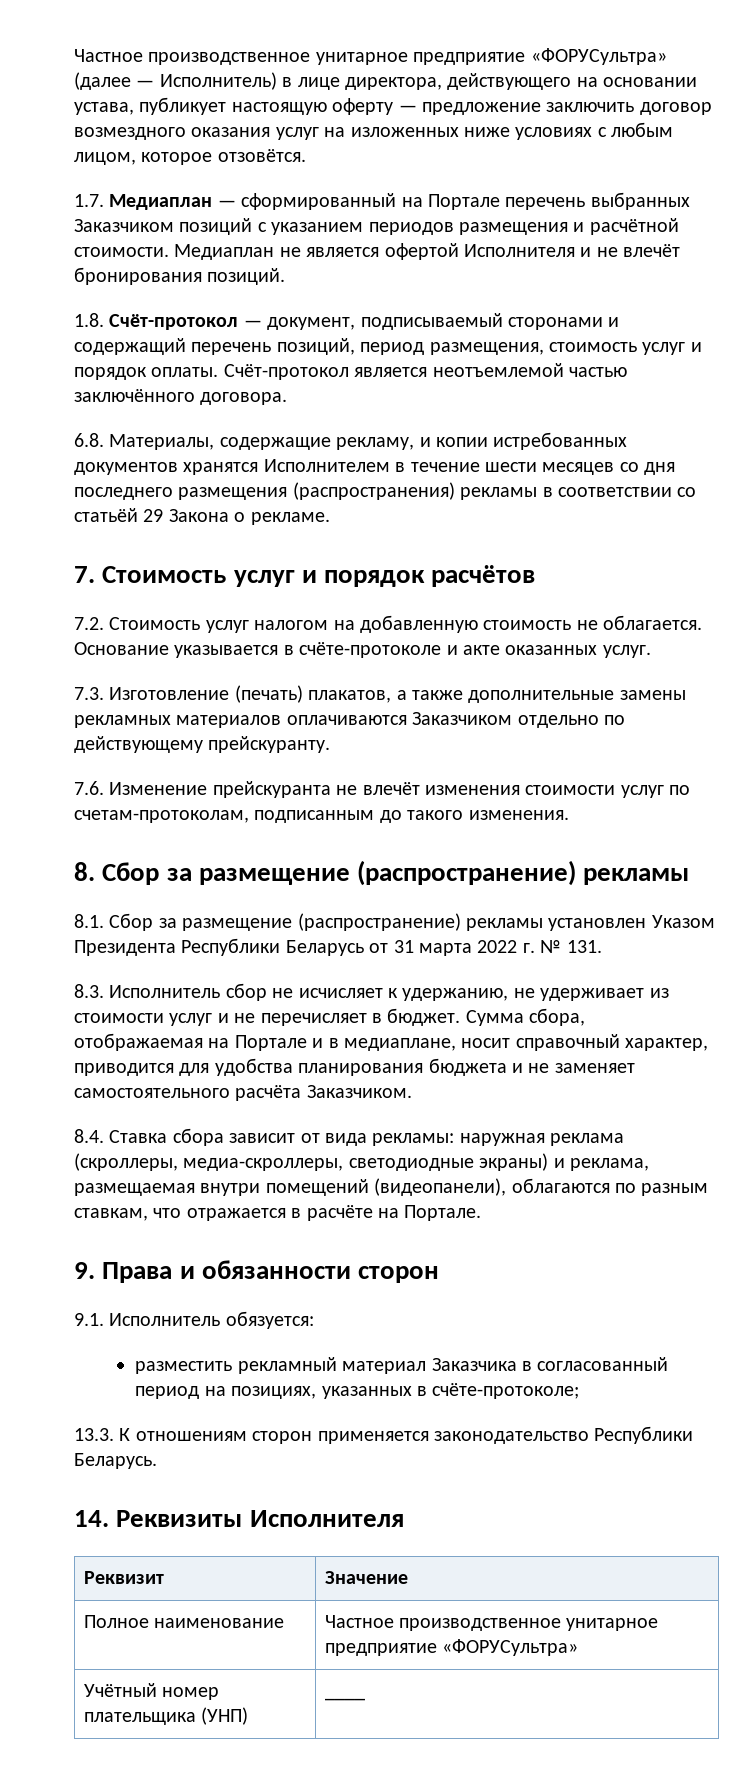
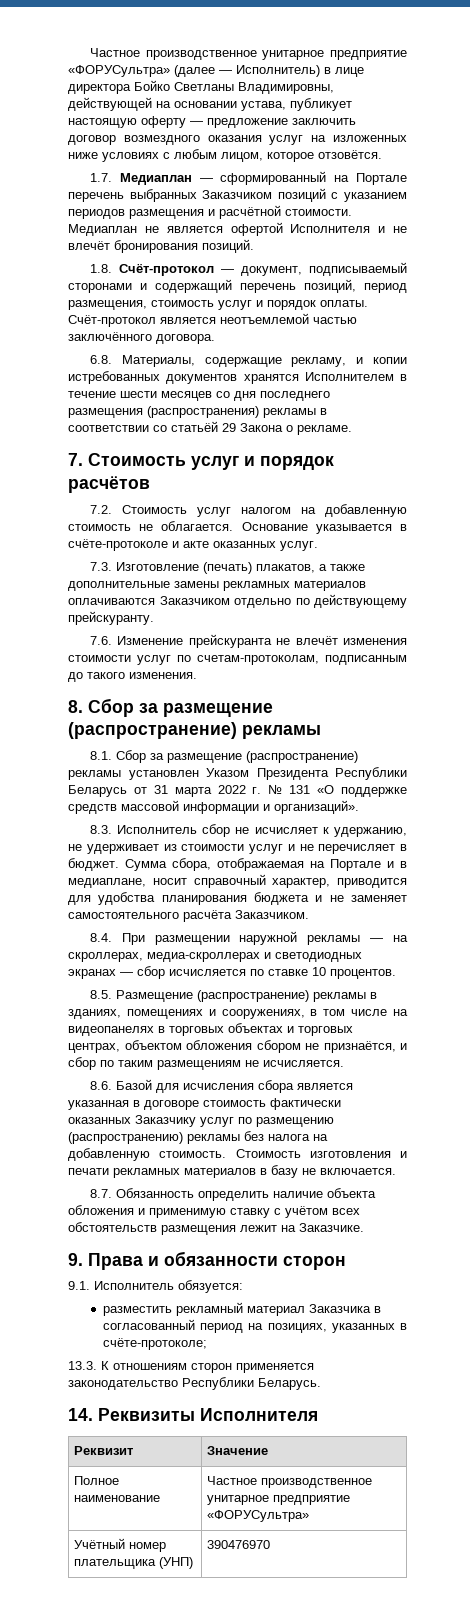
- Частное производственное унитарное предприятие «ФОРУСультра» (далее — Исполнитель) в лице директора, действующего на основании устава, публикует настоящую оферту — предложение заключить договор возмездного оказания услуг на изложенных ниже условиях с любым лицом, которое отзовётся.
+ Частное производственное унитарное предприятие «ФОРУСультра» (далее — Исполнитель) в лице директора Бойко Светланы Владимировны, действующей на основании устава, публикует настоящую оферту — предложение заключить договор возмездного оказания услуг на изложенных ниже условиях с любым лицом, которое отзовётся.
- 8.1. Сбор за размещение (распространение) рекламы установлен Указом Президента Республики Беларусь от 31 марта 2022 г. № 131.
+ 8.1. Сбор за размещение (распространение) рекламы установлен Указом Президента Республики Беларусь от 31 марта 2022 г. № 131 «О поддержке средств массовой информации и организаций».
- 8.4. Ставка сбора зависит от вида рекламы: наружная реклама (скроллеры, медиа-скроллеры, светодиодные экраны) и реклама, размещаемая внутри помещений (видеопанели), облагаются по разным ставкам, что отражается в расчёте на Портале.
+ 8.4. При размещении наружной рекламы — на скроллерах, медиа-скроллерах и светодиодных экранах — сбор исчисляется по ставке 10 процентов.
+ 8.5. Размещение (распространение) рекламы в зданиях, помещениях и сооружениях, в том числе на видеопанелях в торговых объектах и торговых центрах, объектом обложения сбором не признаётся, и сбор по таким размещениям не исчисляется.
+ 8.6. Базой для исчисления сбора является указанная в договоре стоимость фактически оказанных Заказчику услуг по размещению (распространению) рекламы без налога на добавленную стоимость. Стоимость изготовления и печати рекламных материалов в базу не включается.
+ 8.7. Обязанность определить наличие объекта обложения и применимую ставку с учётом всех обстоятельств размещения лежит на Заказчике.
- Учётный номер плательщика (УНП) | ____
+ Учётный номер плательщика (УНП) | 390476970

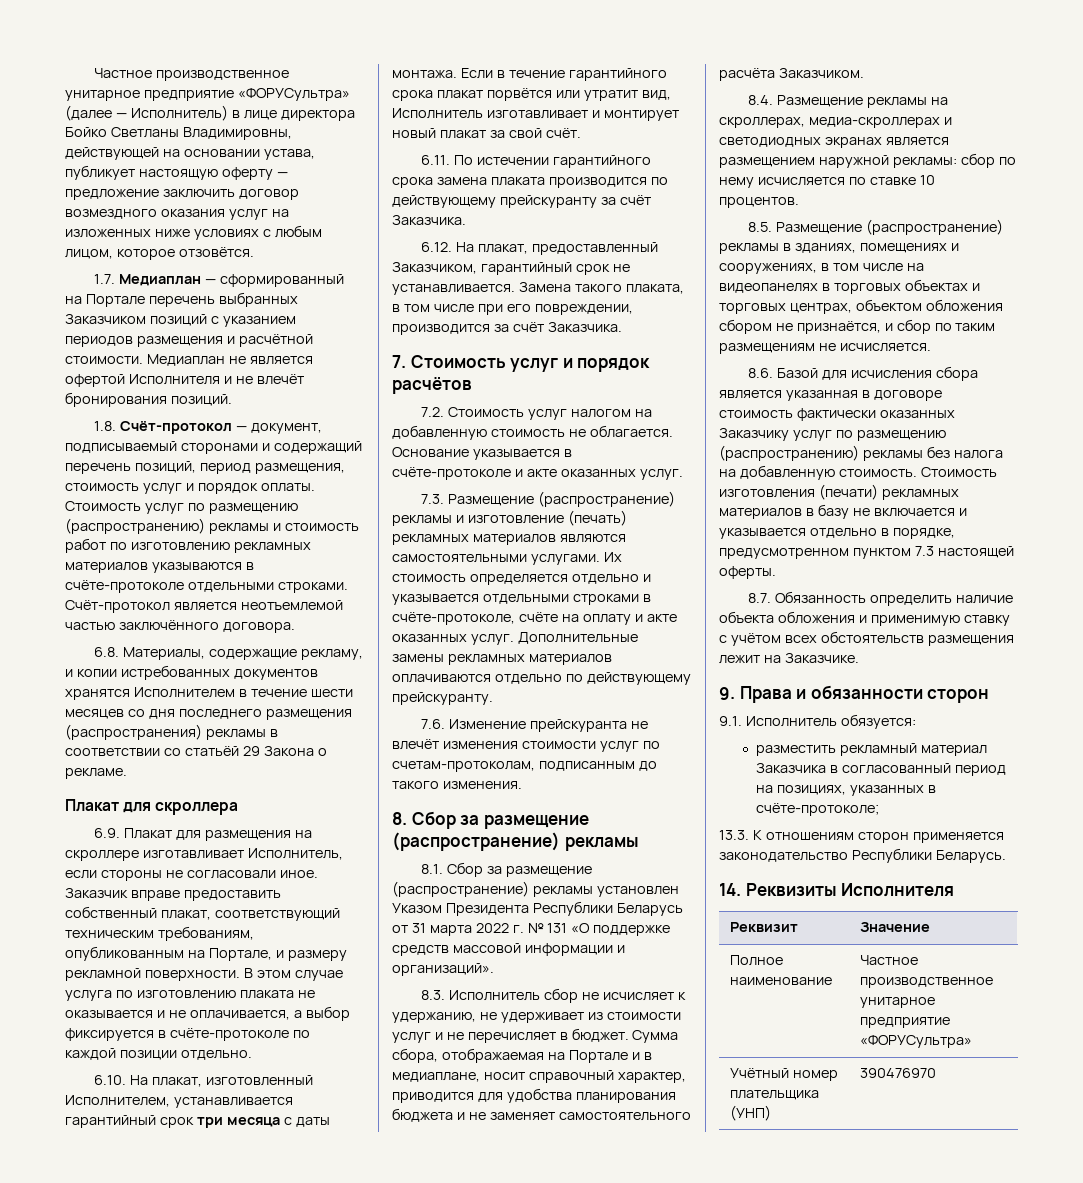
+ Стоимость услуг по размещению (распространению) рекламы и стоимость работ по изготовлению рекламных материалов указываются в счёте-протоколе отдельными строками.
+ Плакат для скроллера
+ 6.9. Плакат для размещения на скроллере изготавливает Исполнитель, если стороны не согласовали иное. Заказчик вправе предоставить собственный плакат, соответствующий техническим требованиям, опубликованным на Портале, и размеру рекламной поверхности. В этом случае услуга по изготовлению плаката не оказывается и не оплачивается, а выбор фиксируется в счёте-протоколе по каждой позиции отдельно.
+ 6.10. На плакат, изготовленный Исполнителем, устанавливается гарантийный срок три месяца с даты монтажа. Если в течение гарантийного срока плакат порвётся или утратит вид, Исполнитель изготавливает и монтирует новый плакат за свой счёт.
+ 6.11. По истечении гарантийного срока замена плаката производится по действующему прейскуранту за счёт Заказчика.
+ 6.12. На плакат, предоставленный Заказчиком, гарантийный срок не устанавливается. Замена такого плаката, в том числе при его повреждении, производится за счёт Заказчика.
- 7.3. Изготовление (печать) плакатов, а также дополнительные замены рекламных материалов оплачиваются Заказчиком отдельно по действующему прейскуранту.
+ 7.3. Размещение (распространение) рекламы и изготовление (печать) рекламных материалов являются самостоятельными услугами. Их стоимость определяется отдельно и указывается отдельными строками в счёте-протоколе, счёте на оплату и акте оказанных услуг. Дополнительные замены рекламных материалов оплачиваются отдельно по действующему прейскуранту.
- 8.4. При размещении наружной рекламы — на скроллерах, медиа-скроллерах и светодиодных экранах — сбор исчисляется по ставке 10 процентов.
+ 8.4. Размещение рекламы на скроллерах, медиа-скроллерах и светодиодных экранах является размещением наружной рекламы: сбор по нему исчисляется по ставке 10 процентов.
- Стоимость изготовления и печати рекламных материалов в базу не включается.
+ Стоимость изготовления (печати) рекламных материалов в базу не включается и указывается отдельно в порядке, предусмотренном пунктом 7.3 настоящей оферты.

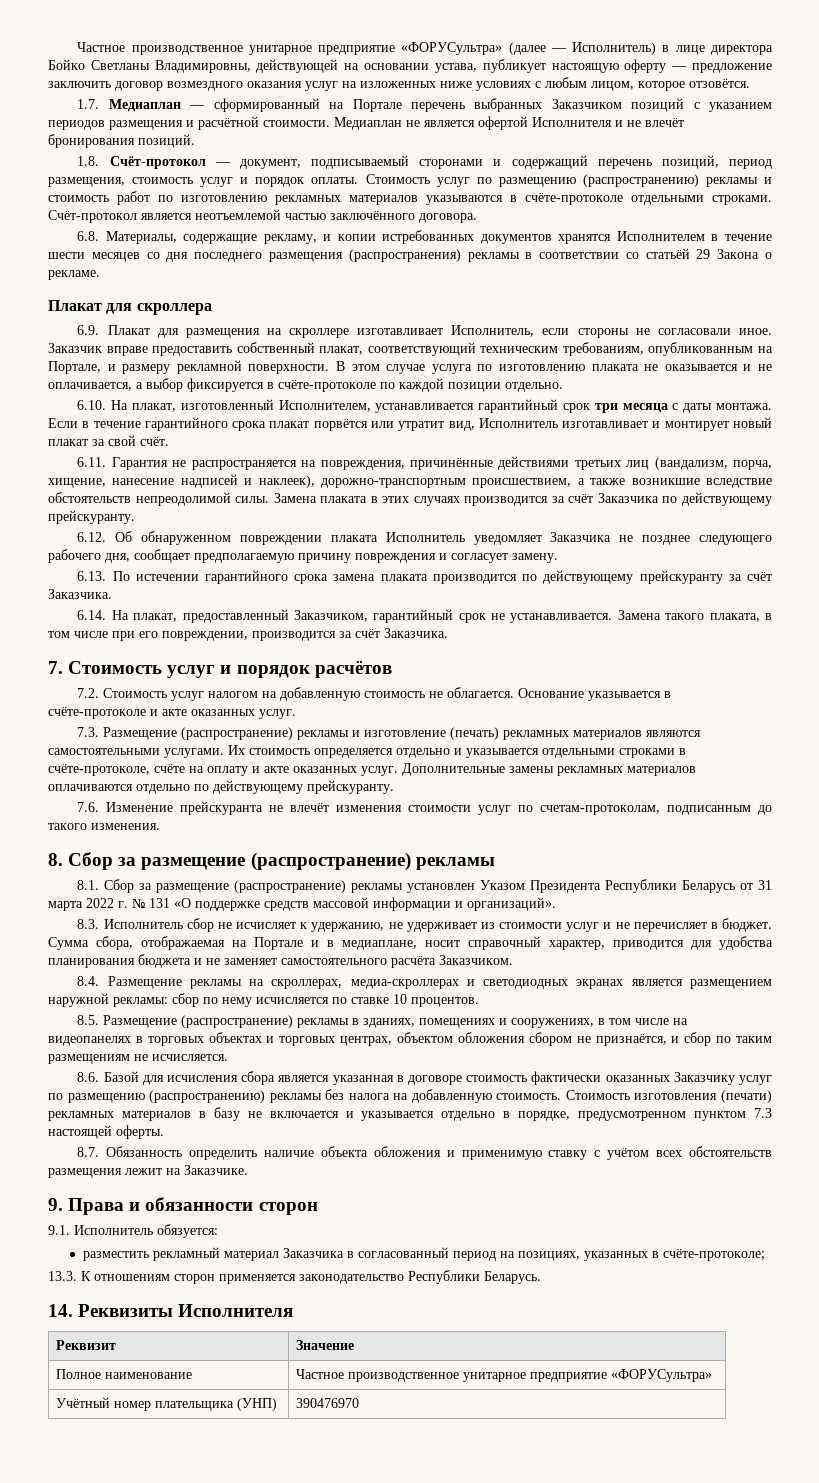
- 6.11. По истечении гарантийного срока замена плаката производится по действующему прейскуранту за счёт Заказчика.
+ 6.11. Гарантия не распространяется на повреждения, причинённые действиями третьих лиц (вандализм, порча, хищение, нанесение надписей и наклеек), дорожно-транспортным происшествием, а также возникшие вследствие обстоятельств непреодолимой силы. Замена плаката в этих случаях производится за счёт Заказчика по действующему прейскуранту.
+ 6.12. Об обнаруженном повреждении плаката Исполнитель уведомляет Заказчика не позднее следующего рабочего дня, сообщает предполагаемую причину повреждения и согласует замену.
+ 6.13. По истечении гарантийного срока замена плаката производится по действующему прейскуранту за счёт Заказчика.
- 6.12. На плакат, предоставленный Заказчиком, гарантийный срок не устанавливается.
+ 6.14. На плакат, предоставленный Заказчиком, гарантийный срок не устанавливается.

